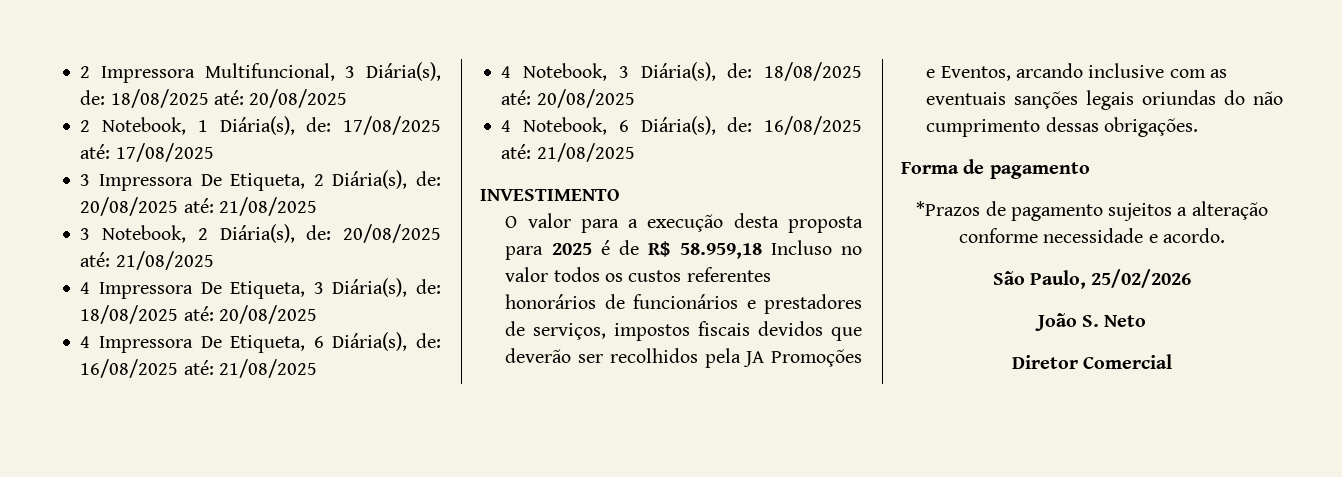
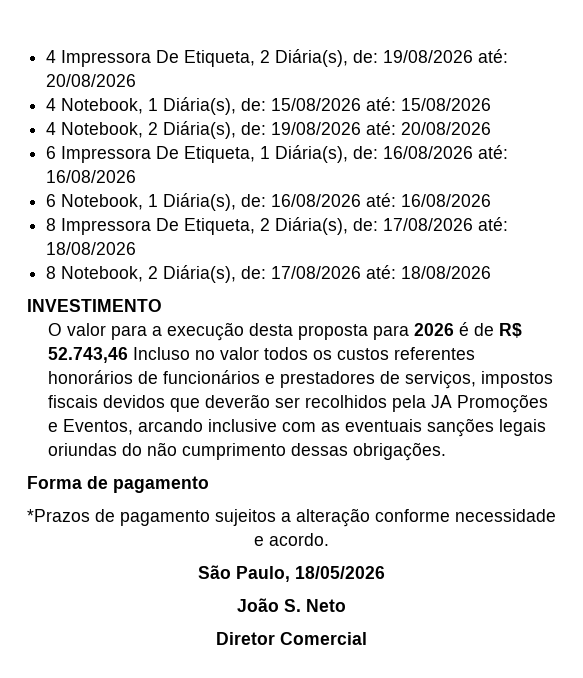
- 2 Impressora Multifuncional, 3 Diária(s), de: 18/08/2025 até: 20/08/2025
- 2 Notebook, 1 Diária(s), de: 17/08/2025 até: 17/08/2025
- 3 Impressora De Etiqueta, 2 Diária(s), de: 20/08/2025 até: 21/08/2025
- 3 Notebook, 2 Diária(s), de: 20/08/2025 até: 21/08/2025
- 4 Impressora De Etiqueta, 3 Diária(s), de: 18/08/2025 até: 20/08/2025
- 4 Impressora De Etiqueta, 6 Diária(s), de: 16/08/2025 até: 21/08/2025
- 4 Notebook, 3 Diária(s), de: 18/08/2025 até: 20/08/2025
- 4 Notebook, 6 Diária(s), de: 16/08/2025 até: 21/08/2025
+ 4 Impressora De Etiqueta, 2 Diária(s), de: 19/08/2026 até: 20/08/2026
+ 4 Notebook, 1 Diária(s), de: 15/08/2026 até: 15/08/2026
+ 4 Notebook, 2 Diária(s), de: 19/08/2026 até: 20/08/2026
+ 6 Impressora De Etiqueta, 1 Diária(s), de: 16/08/2026 até: 16/08/2026
+ 6 Notebook, 1 Diária(s), de: 16/08/2026 até: 16/08/2026
+ 8 Impressora De Etiqueta, 2 Diária(s), de: 17/08/2026 até: 18/08/2026
+ 8 Notebook, 2 Diária(s), de: 17/08/2026 até: 18/08/2026
- O valor para a execução desta proposta para 2025 é de R$ 58.959,18 Incluso no valor todos os custos referentes honorários de funcionários e prestadores de serviços, impostos fiscais devidos que deverão ser recolhidos pela JA Promoções e Eventos, arcando inclusive com as eventuais sanções legais oriundas do não cumprimento dessas obrigações.
+ O valor para a execução desta proposta para 2026 é de R$ 52.743,46 Incluso no valor todos os custos referentes honorários de funcionários e prestadores de serviços, impostos fiscais devidos que deverão ser recolhidos pela JA Promoções e Eventos, arcando inclusive com as eventuais sanções legais oriundas do não cumprimento dessas obrigações.
- São Paulo, 25/02/2026
+ São Paulo, 18/05/2026

